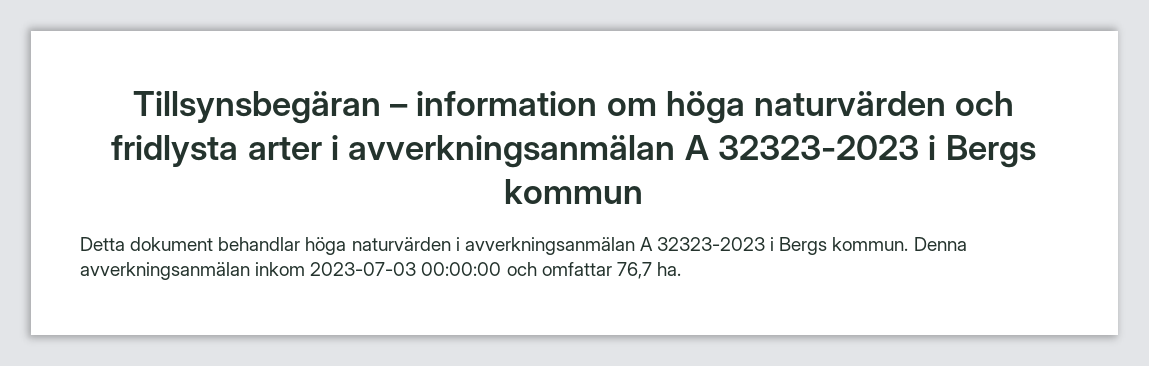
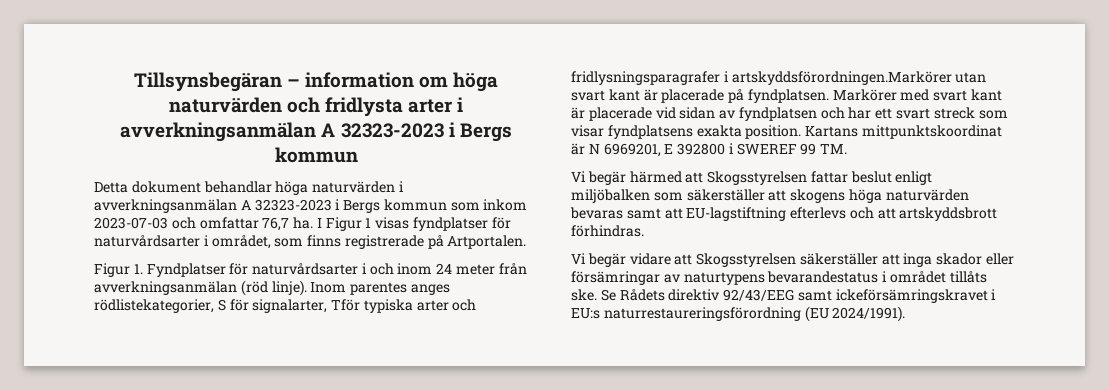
- Detta dokument behandlar höga naturvärden i avverkningsanmälan A 32323-2023 i Bergs kommun. Denna avverkningsanmälan inkom 2023-07-03 00:00:00 och omfattar 76,7 ha.
+ Detta dokument behandlar höga naturvärden i avverkningsanmälan A 32323-2023 i Bergs kommun som inkom 2023-07-03 och omfattar 76,7 ha.
+ I Figur 1 visas fyndplatser för naturvårdsarter i området, som finns registrerade på Artportalen.
+ Figur 1. Fyndplatser för naturvårdsarter i och inom 24 meter från avverkningsanmälan (röd linje). Inom parentes anges rödlistekategorier, S för signalarter, Tför typiska arter och fridlysningsparagrafer i artskyddsförordningen.Markörer utan svart kant är placerade på fyndplatsen. Markörer med svart kant är placerade vid sidan av fyndplatsen och har ett svart streck som visar fyndplatsens exakta position. Kartans mittpunktskoordinat är N 6969201, E 392800 i SWEREF 99 TM.
+ Vi begär härmed att Skogsstyrelsen fattar beslut enligt miljöbalken som säkerställer att skogens höga naturvärden bevaras samt att EU-lagstiftning efterlevs och att artskyddsbrott förhindras.
+ Vi begär vidare att Skogsstyrelsen säkerställer att inga skador eller försämringar av naturtypens bevarandestatus i området tillåts ske. Se Rådets direktiv 92/43/EEG samt ickeförsämringskravet i EU:s naturrestaureringsförordning (EU 2024/1991).

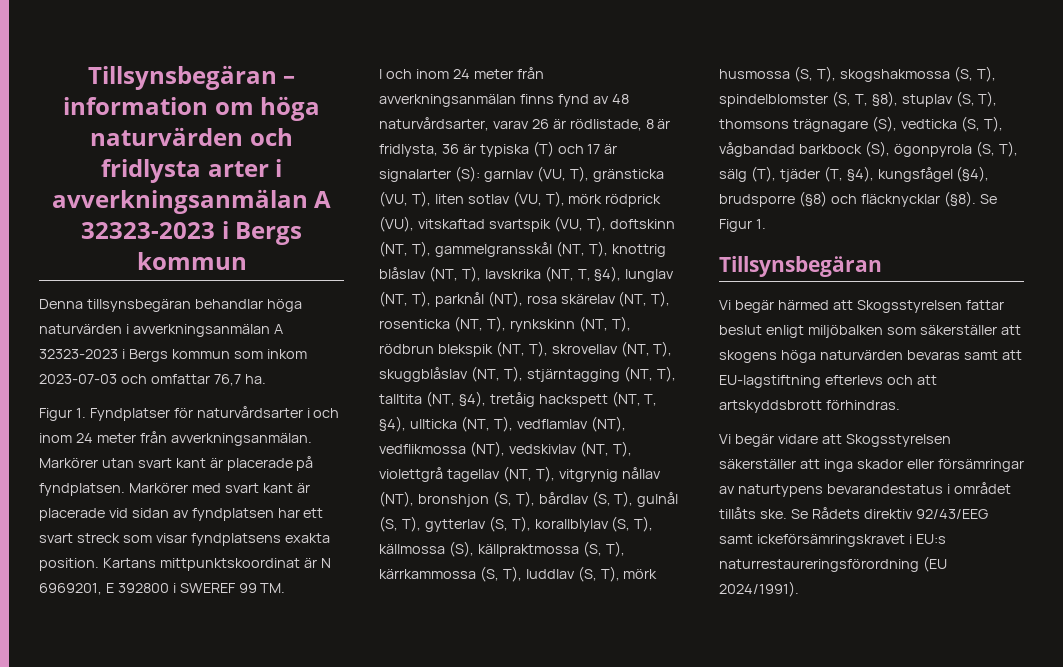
- Detta dokument behandlar höga naturvärden i avverkningsanmälan A 32323-2023 i Bergs kommun som inkom 2023-07-03 och omfattar 76,7 ha. I Figur 1 visas fyndplatser för naturvårdsarter i området, som finns registrerade på Artportalen.
+ Denna tillsynsbegäran behandlar höga naturvärden i avverkningsanmälan A 32323-2023 i Bergs kommun som inkom 2023-07-03 och omfattar 76,7 ha.
- Figur 1. Fyndplatser för naturvårdsarter i och inom 24 meter från avverkningsanmälan (röd linje). Inom parentes anges rödlistekategorier, S för signalarter, Tför typiska arter och fridlysningsparagrafer i artskyddsförordningen.Markörer utan svart kant är placerade på fyndplatsen.
+ Figur 1. Fyndplatser för naturvårdsarter i och inom 24 meter från avverkningsanmälan. Markörer utan svart kant är placerade på fyndplatsen.
- Markörer med svart kant är placerade vid sidan av fyndplatsen och har ett svart streck som visar fyndplatsens exakta position.
+ Markörer med svart kant är placerade vid sidan av fyndplatsen har ett svart streck som visar fyndplatsens exakta position.
+ I och inom 24 meter från avverkningsanmälan finns fynd av 48 naturvårdsarter, varav 26 är rödlistade, 8 är fridlysta, 36 är typiska (T) och 17 är signalarter (S): garnlav (VU, T), gränsticka (VU, T), liten sotlav (VU, T), mörk rödprick (VU), vitskaftad svartspik (VU, T), doftskinn (NT, T), gammelgransskål (NT, T), knottrig blåslav (NT, T), lavskrika (NT, T, §4), lunglav (NT, T), parknål (NT), rosa skärelav (NT, T), rosenticka (NT, T), rynkskinn (NT, T), rödbrun blekspik (NT, T), skrovellav (NT, T), skuggblåslav (NT, T), stjärntagging (NT, T), talltita (NT, §4), tretåig hackspett (NT, T, §4), ullticka (NT, T), vedflamlav (NT), vedflikmossa (NT), vedskivlav (NT, T), violettgrå tagellav (NT, T), vitgrynig nållav (NT), bronshjon (S, T), bårdlav (S, T), gulnål (S, T), gytterlav (S, T), korallblylav (S, T), källmossa (S), källpraktmossa (S, T), kärrkammossa (S, T), luddlav (S, T), mörk husmossa (S, T), skogshakmossa (S, T), spindelblomster (S, T, §8), stuplav (S, T), thomsons trägnagare (S), vedticka (S, T), vågbandad barkbock (S), ögonpyrola (S, T), sälg (T), tjäder (T, §4), kungsfågel (§4), brudsporre (§8) och fläcknycklar (§8). Se Figur 1.
+ Tillsynsbegäran

